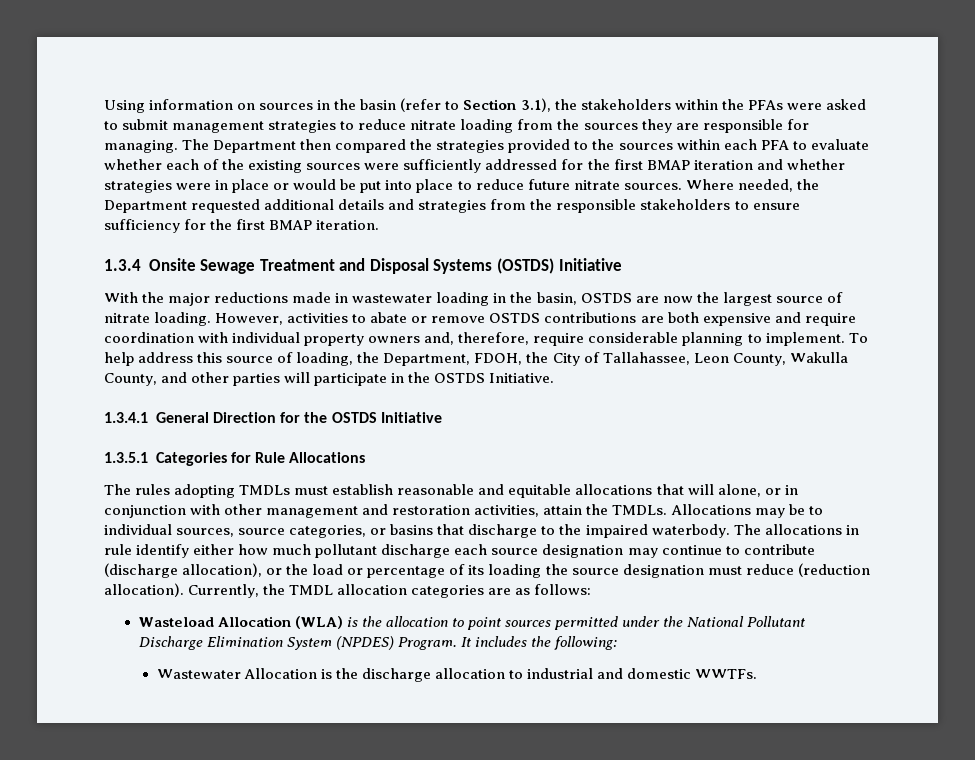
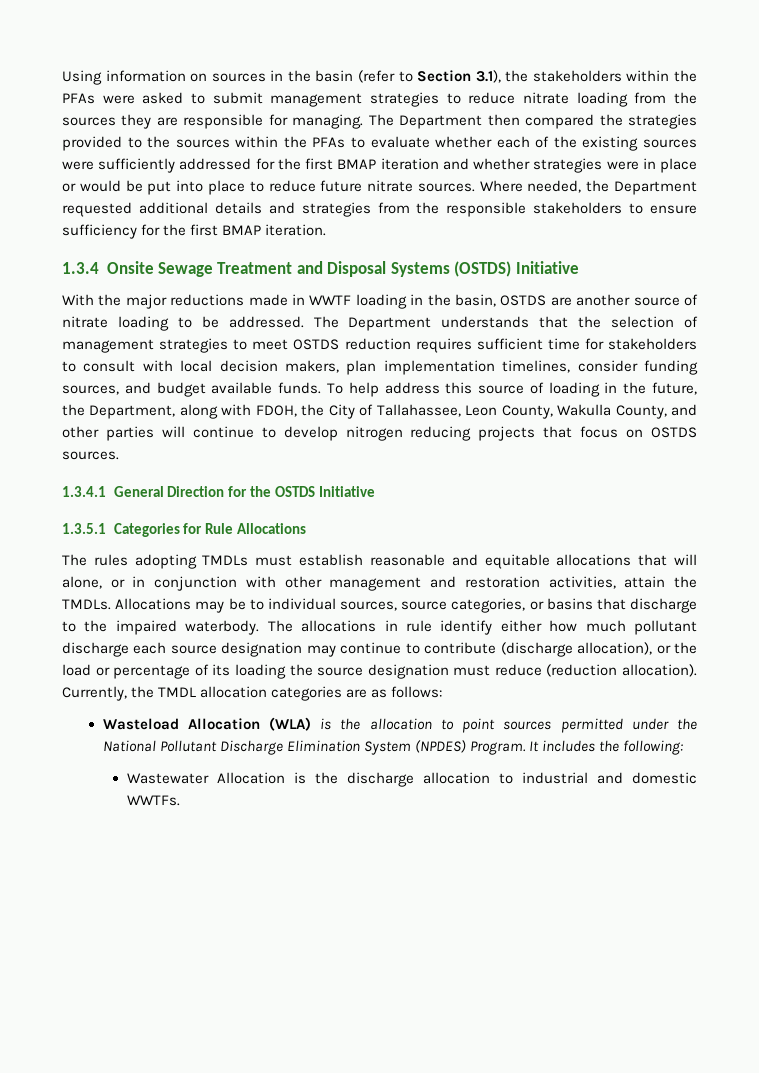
- The Department then compared the strategies provided to the sources within each PFA to evaluate whether each of the existing sources were sufficiently addressed for the first BMAP iteration and whether strategies were in place or would be put into place to reduce future nitrate sources.
+ The Department then compared the strategies provided to the sources within the PFAs to evaluate whether each of the existing sources were sufficiently addressed for the first BMAP iteration and whether strategies were in place or would be put into place to reduce future nitrate sources.
- With the major reductions made in wastewater loading in the basin, OSTDS are now the largest source of nitrate loading. However, activities to abate or remove OSTDS contributions are both expensive and require coordination with individual property owners and, therefore, require considerable planning to implement.
+ With the major reductions made in WWTF loading in the basin, OSTDS are another source of nitrate loading to be addressed. The Department understands that the selection of management strategies to meet OSTDS reduction requires sufficient time for stakeholders to consult with local decision makers, plan implementation timelines, consider funding sources, and budget available funds.
- To help address this source of loading, the Department, FDOH, the City of Tallahassee, Leon County, Wakulla County, and other parties will participate in the OSTDS Initiative.
+ To help address this source of loading in the future, the Department, along with FDOH, the City of Tallahassee, Leon County, Wakulla County, and other parties will continue to develop nitrogen reducing projects that focus on OSTDS sources.

